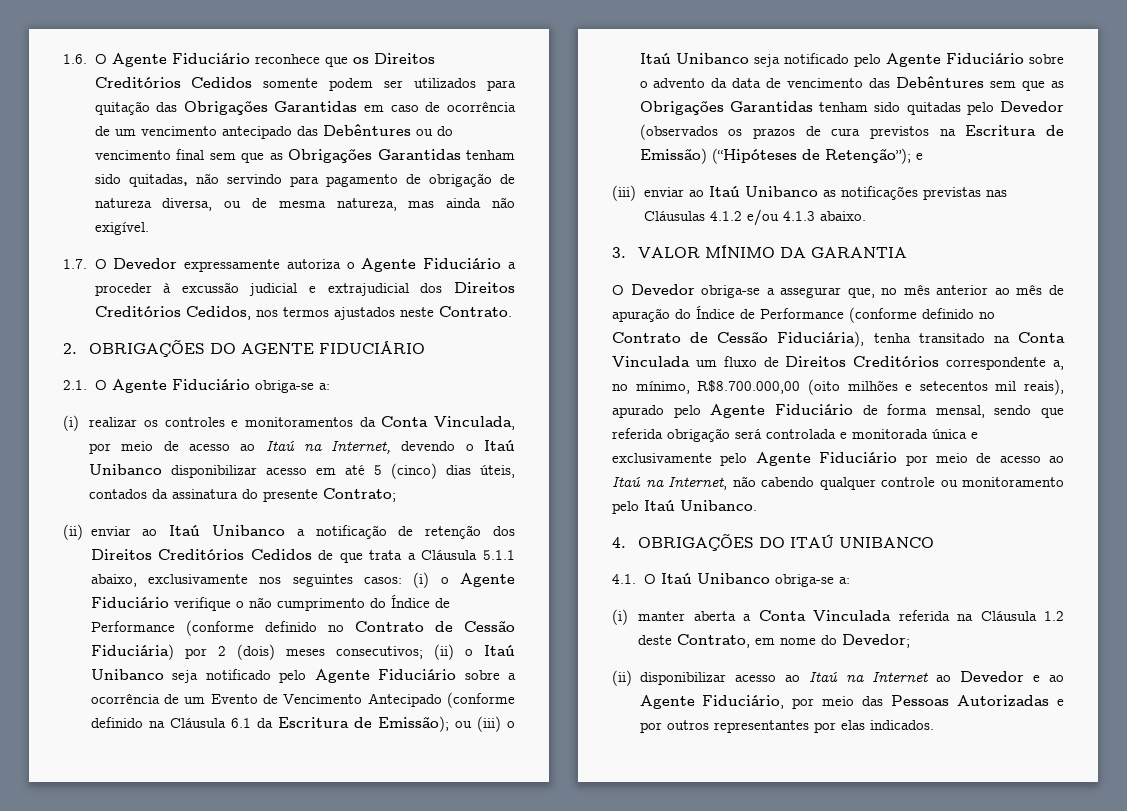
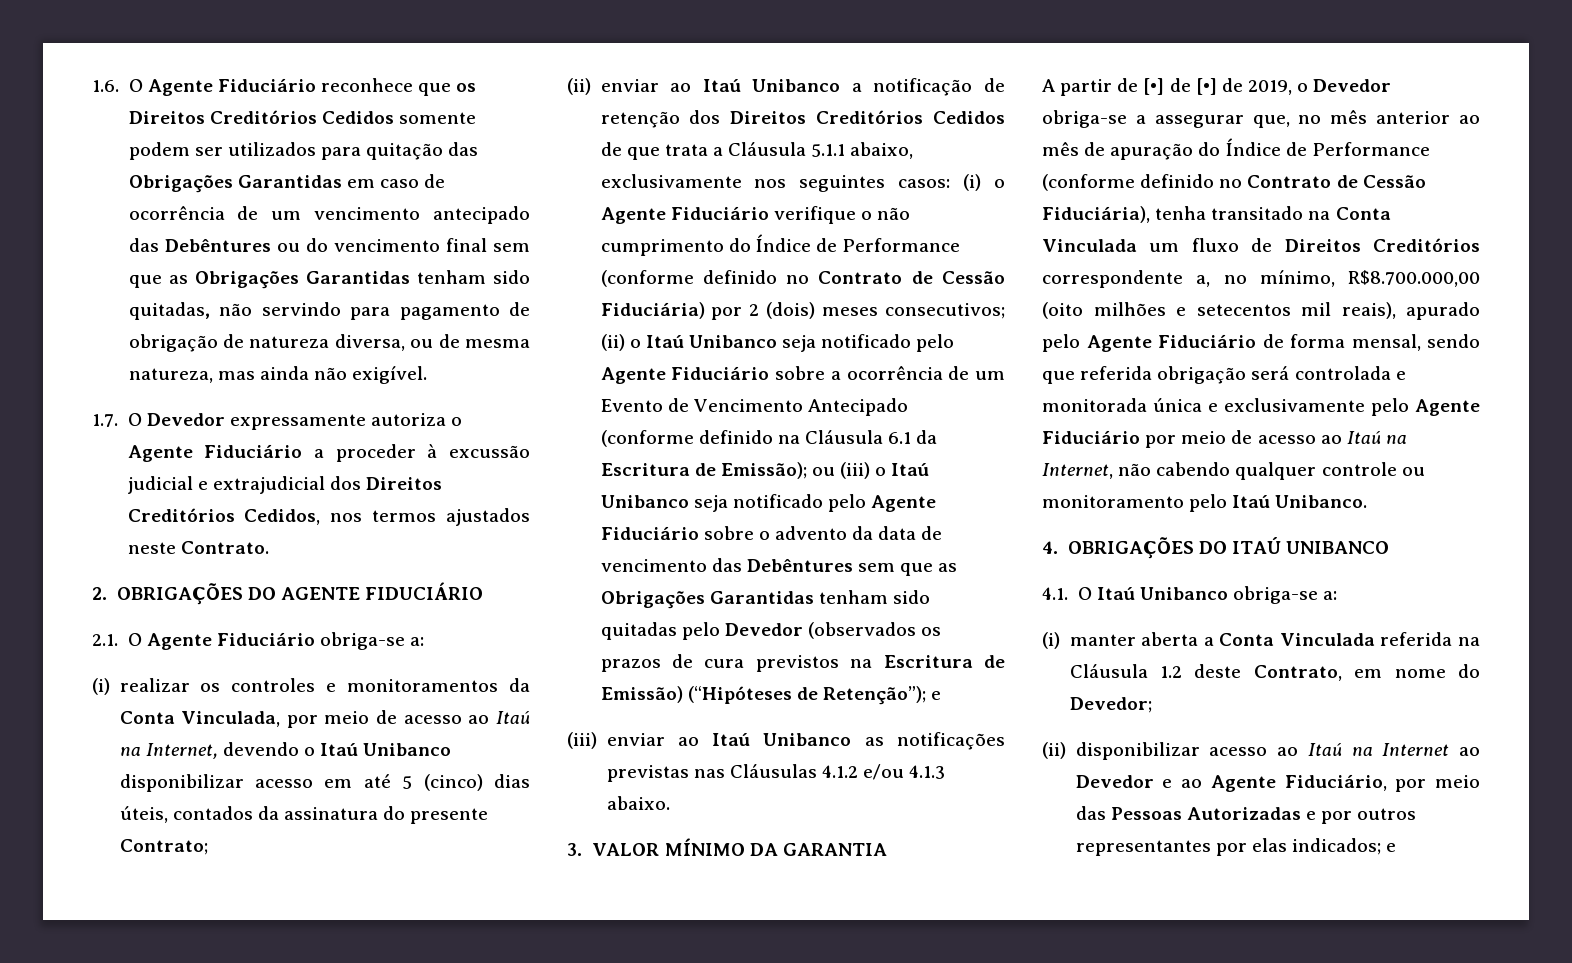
- O Devedor obriga-se a assegurar que, no mês anterior ao mês de apuração do Índice de Performance (conforme definido no Contrato de Cessão Fiduciária), tenha transitado na Conta Vinculada um fluxo de Direitos Creditórios correspondente a, no mínimo, R$8.700.000,00 (oito milhões e setecentos mil reais), apurado pelo Agente Fiduciário de forma mensal, sendo que referida obrigação será controlada e monitorada única e exclusivamente pelo Agente Fiduciário por meio de acesso ao Itaú na Internet, não cabendo qualquer controle ou monitoramento pelo Itaú Unibanco.
+ A partir de [•] de [•] de 2019, o Devedor obriga-se a assegurar que, no mês anterior ao mês de apuração do Índice de Performance (conforme definido no Contrato de Cessão Fiduciária), tenha transitado na Conta Vinculada um fluxo de Direitos Creditórios correspondente a, no mínimo, R$8.700.000,00 (oito milhões e setecentos mil reais), apurado pelo Agente Fiduciário de forma mensal, sendo que referida obrigação será controlada e monitorada única e exclusivamente pelo Agente Fiduciário por meio de acesso ao Itaú na Internet, não cabendo qualquer controle ou monitoramento pelo Itaú Unibanco.
- (ii) disponibilizar acesso ao Itaú na Internet ao Devedor e ao Agente Fiduciário, por meio das Pessoas Autorizadas e por outros representantes por elas indicados.
+ (ii) disponibilizar acesso ao Itaú na Internet ao Devedor e ao Agente Fiduciário, por meio das Pessoas Autorizadas e por outros representantes por elas indicados; e

